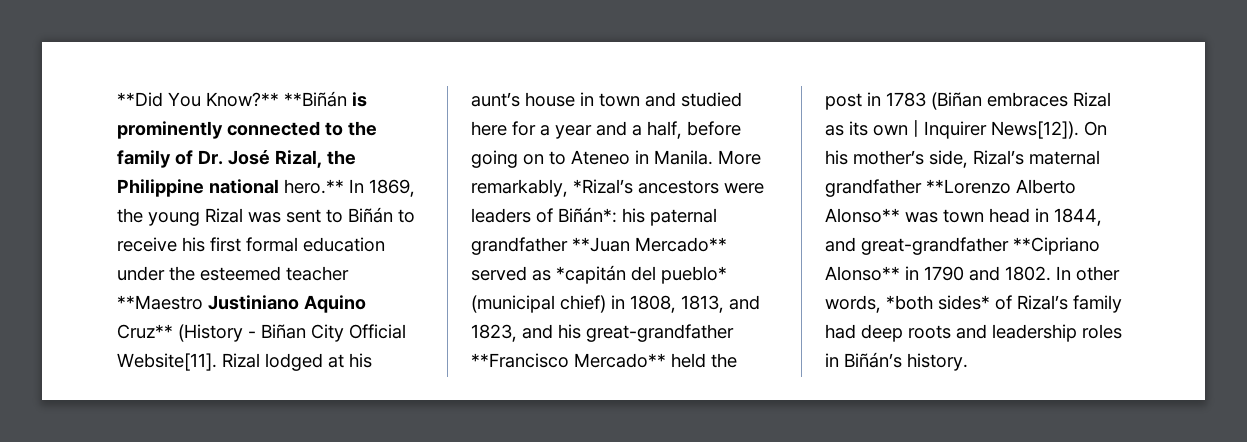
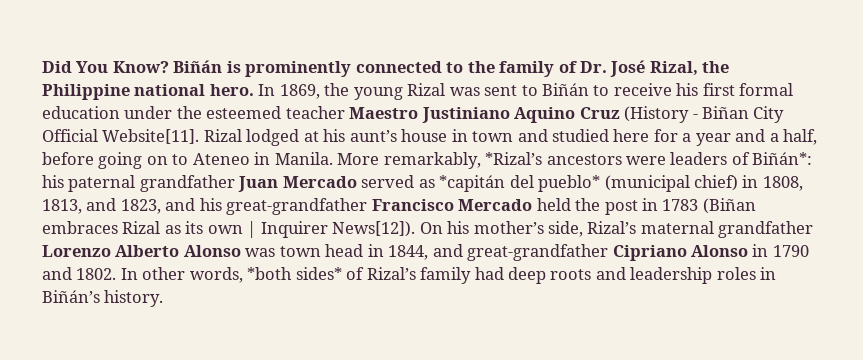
- **Did You Know?** **Biñán is prominently connected to the family of Dr. José Rizal, the Philippine national hero.** In 1869, the young Rizal was sent to Biñán to receive his first formal education under the esteemed teacher **Maestro Justiniano Aquino Cruz** (History - Biñan City Official Website[11].
+ Did You Know? Biñán is prominently connected to the family of Dr. José Rizal, the Philippine national hero. In 1869, the young Rizal was sent to Biñán to receive his first formal education under the esteemed teacher Maestro Justiniano Aquino Cruz (History - Biñan City Official Website[11].
- More remarkably, *Rizal’s ancestors were leaders of Biñán*: his paternal grandfather **Juan Mercado** served as *capitán del pueblo* (municipal chief) in 1808, 1813, and 1823, and his great-grandfather **Francisco Mercado** held the post in 1783 (Biñan embraces Rizal as its own | Inquirer News[12]).
+ More remarkably, *Rizal’s ancestors were leaders of Biñán*: his paternal grandfather Juan Mercado served as *capitán del pueblo* (municipal chief) in 1808, 1813, and 1823, and his great-grandfather Francisco Mercado held the post in 1783 (Biñan embraces Rizal as its own | Inquirer News[12]).
- On his mother’s side, Rizal’s maternal grandfather **Lorenzo Alberto Alonso** was town head in 1844, and great-grandfather **Cipriano Alonso** in 1790 and 1802.
+ On his mother’s side, Rizal’s maternal grandfather Lorenzo Alberto Alonso was town head in 1844, and great-grandfather Cipriano Alonso in 1790 and 1802.

